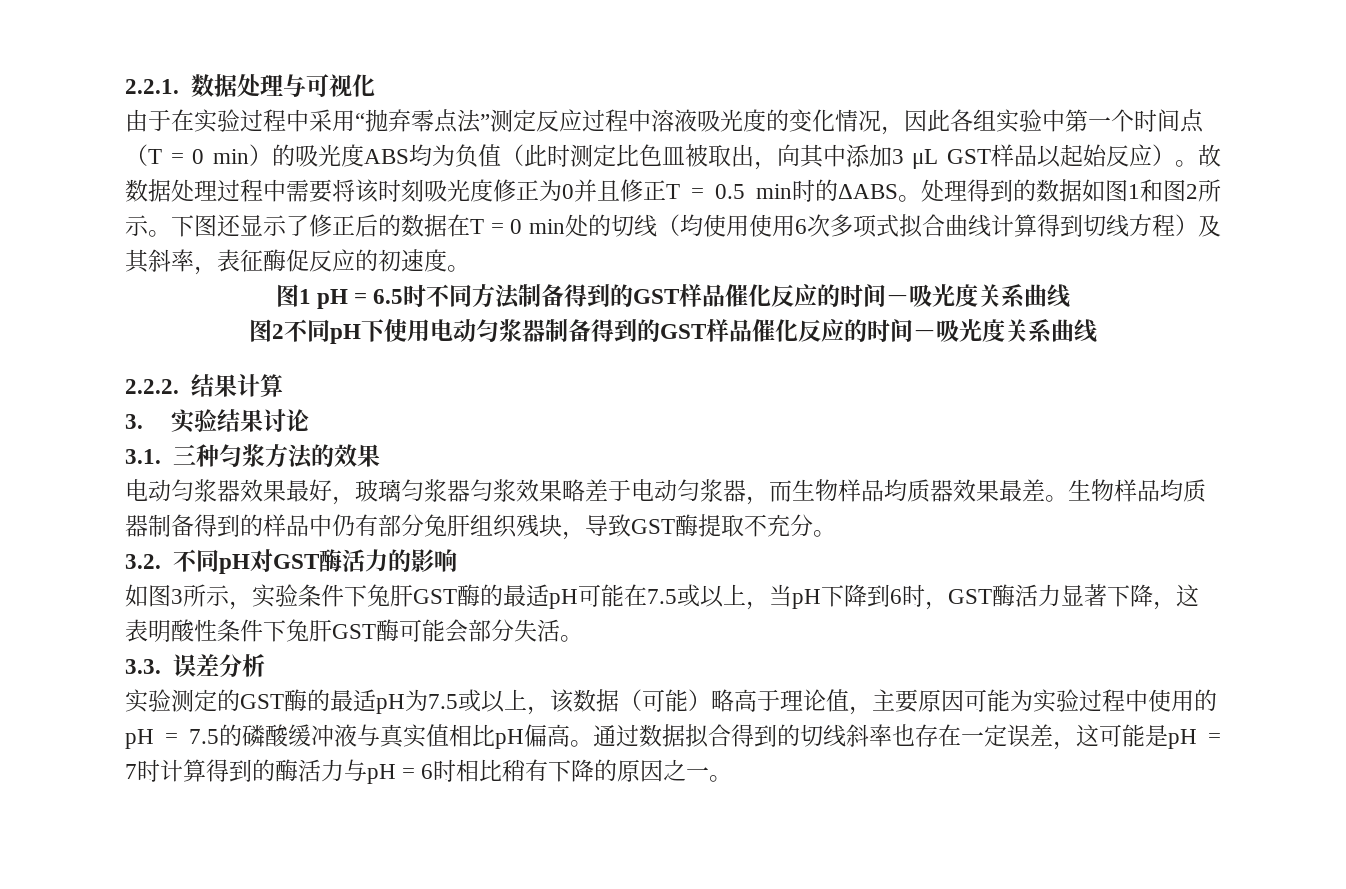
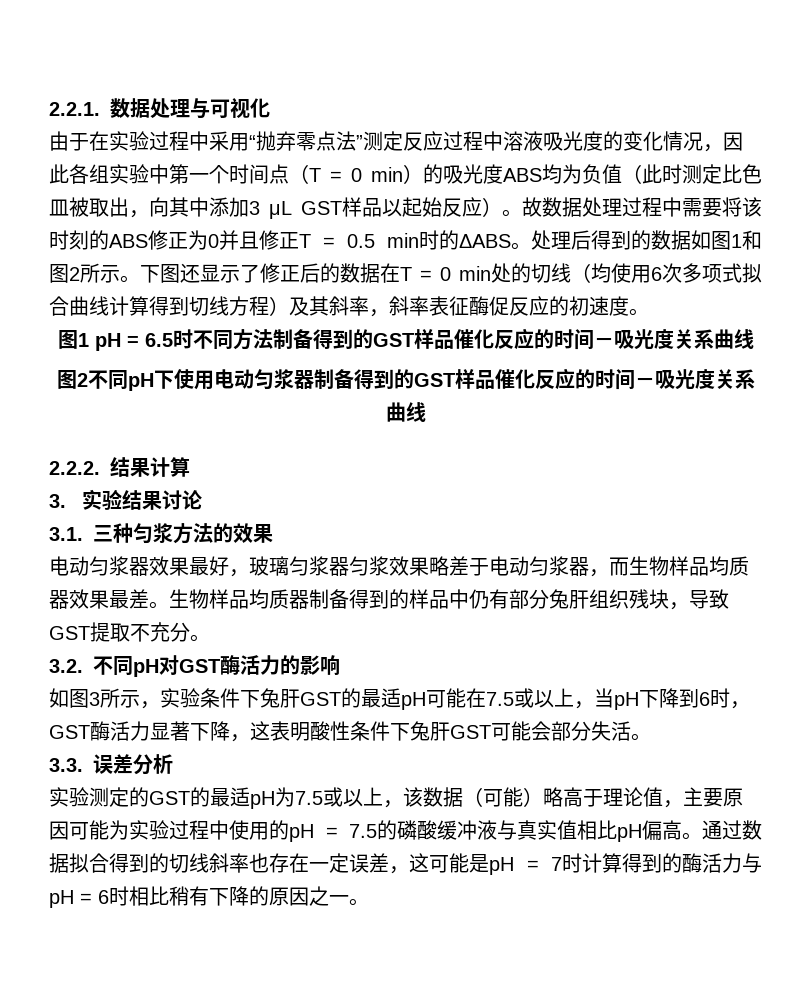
- 故数据处理过程中需要将该时刻吸光度修正为0并且修正T = 0.5 min时的ΔABS。
+ 故数据处理过程中需要将该时刻的ABS修正为0并且修正T = 0.5 min时的ΔABS。
- 处理得到的数据如图1和图2所示。
+ 处理后得到的数据如图1和图2所示。
- 下图还显示了修正后的数据在T = 0 min处的切线（均使用使用6次多项式拟合曲线计算得到切线方程）及其斜率，表征酶促反应的初速度。
+ 下图还显示了修正后的数据在T = 0 min处的切线（均使用6次多项式拟合曲线计算得到切线方程）及其斜率，斜率表征酶促反应的初速度。
- 生物样品均质器制备得到的样品中仍有部分兔肝组织残块，导致GST酶提取不充分。
+ 生物样品均质器制备得到的样品中仍有部分兔肝组织残块，导致GST提取不充分。
- 如图3所示，实验条件下兔肝GST酶的最适pH可能在7.5或以上，当pH下降到6时，GST酶活力显著下降，这表明酸性条件下兔肝GST酶可能会部分失活。
+ 如图3所示，实验条件下兔肝GST的最适pH可能在7.5或以上，当pH下降到6时，GST酶活力显著下降，这表明酸性条件下兔肝GST可能会部分失活。
- 实验测定的GST酶的最适pH为7.5或以上，该数据（可能）略高于理论值，主要原因可能为实验过程中使用的pH = 7.5的磷酸缓冲液与真实值相比pH偏高。
+ 实验测定的GST的最适pH为7.5或以上，该数据（可能）略高于理论值，主要原因可能为实验过程中使用的pH = 7.5的磷酸缓冲液与真实值相比pH偏高。

